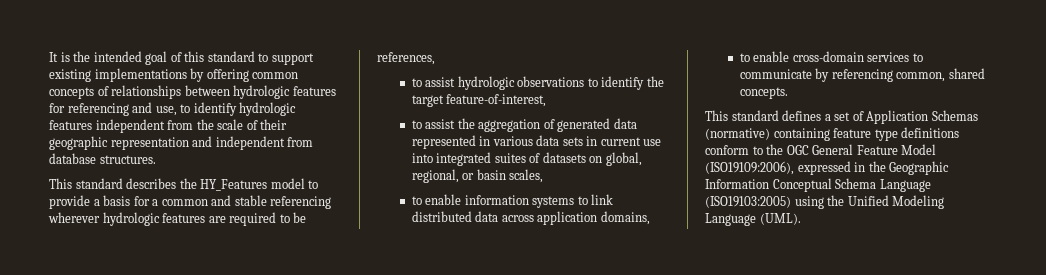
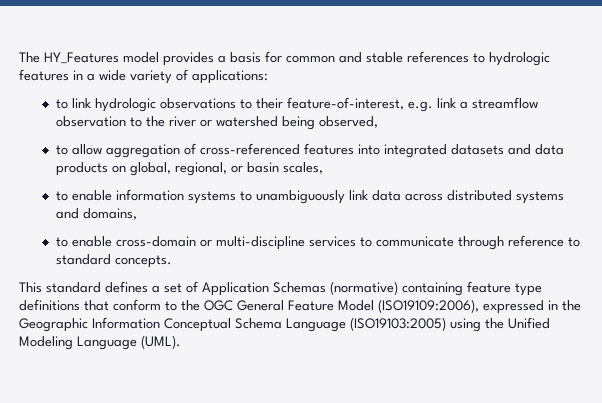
- It is the intended goal of this standard to support existing implementations by offering common concepts of relationships between hydrologic features for referencing and use, to identify hydrologic features independent from the scale of their geographic representation and independent from database structures.
- This standard describes the HY_Features model to provide a basis for a common and stable referencing wherever hydrologic features are required to be references,
- to assist hydrologic observations to identify the target feature-of-interest,
- to assist the aggregation of generated data represented in various data sets in current use into integrated suites of datasets on global, regional, or basin scales,
+ The HY_Features model provides a basis for common and stable references to hydrologic features in a wide variety of applications:
+ to link hydrologic observations to their feature-of-interest, e.g. link a streamflow observation to the river or watershed being observed,
+ to allow aggregation of cross-referenced features into integrated datasets and data products on global, regional, or basin scales,
- to enable information systems to link distributed data across application domains,
+ to enable information systems to unambiguously link data across distributed systems and domains,
- to enable cross-domain services to communicate by referencing common, shared concepts.
+ to enable cross-domain or multi-discipline services to communicate through reference to standard concepts.
- This standard defines a set of Application Schemas (normative) containing feature type definitions conform to the OGC General Feature Model (ISO19109:2006), expressed in the Geographic Information Conceptual Schema Language (ISO19103:2005) using the Unified Modeling Language (UML).
+ This standard defines a set of Application Schemas (normative) containing feature type definitions that conform to the OGC General Feature Model (ISO19109:2006), expressed in the Geographic Information Conceptual Schema Language (ISO19103:2005) using the Unified Modeling Language (UML).

